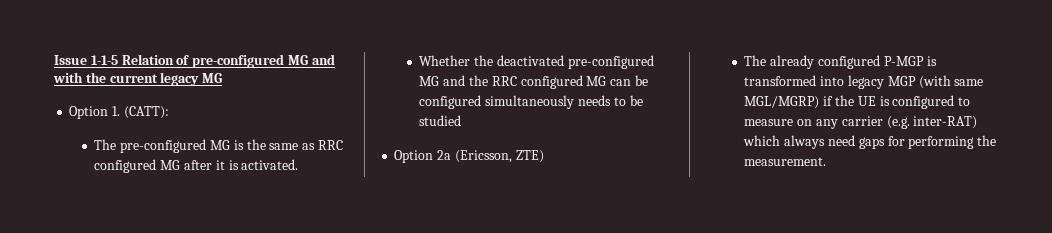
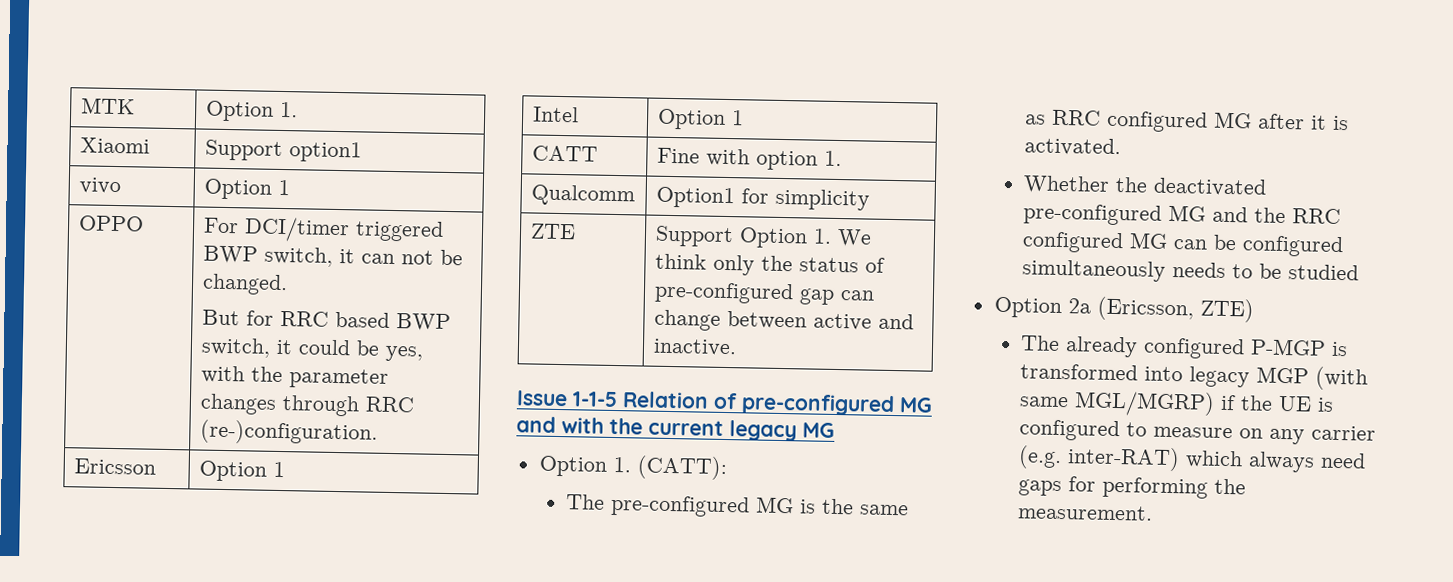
+ MTK | Option 1.
+ Xiaomi | Support option1
+ vivo | Option 1
+ OPPO | For DCI/timer triggered BWP switch, it can not be changed.
+ But for RRC based BWP switch, it could be yes, with the parameter changes through RRC (re-)configuration.
+ Ericsson | Option 1
+ Intel | Option 1
+ CATT | Fine with option 1.
+ Qualcomm | Option1 for simplicity
+ ZTE | Support Option 1. We think only the status of pre-configured gap can change between active and inactive.

